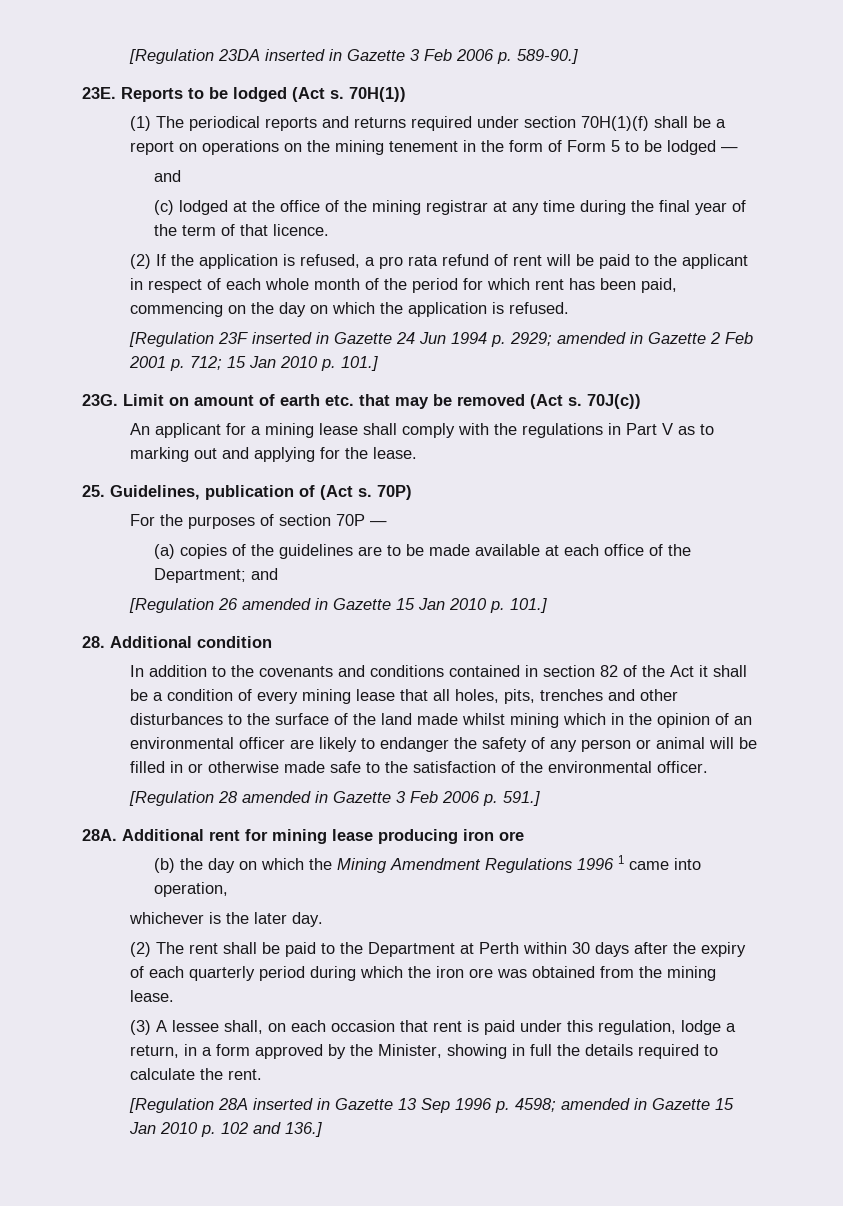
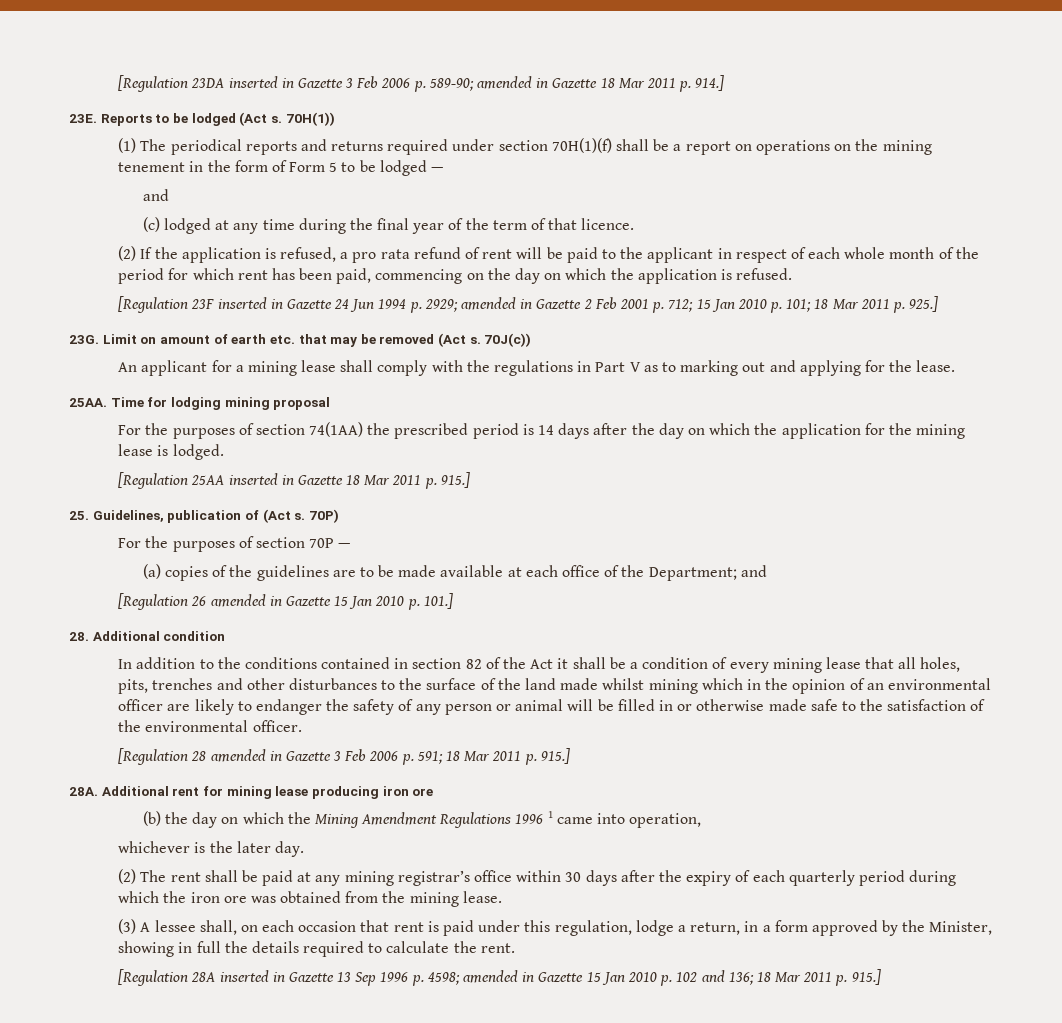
- [Regulation 23DA inserted in Gazette 3 Feb 2006 p. 589-90.]
+ [Regulation 23DA inserted in Gazette 3 Feb 2006 p. 589-90; amended in Gazette 18 Mar 2011 p. 914.]
- (c) lodged at the office of the mining registrar at any time during the final year of the term of that licence.
+ (c) lodged at any time during the final year of the term of that licence.
- [Regulation 23F inserted in Gazette 24 Jun 1994 p. 2929; amended in Gazette 2 Feb 2001 p. 712; 15 Jan 2010 p. 101.]
+ [Regulation 23F inserted in Gazette 24 Jun 1994 p. 2929; amended in Gazette 2 Feb 2001 p. 712; 15 Jan 2010 p. 101; 18 Mar 2011 p. 925.]
+ 25AA. Time for lodging mining proposal
+ For the purposes of section 74(1AA) the prescribed period is 14 days after the day on which the application for the mining lease is lodged.
+ [Regulation 25AA inserted in Gazette 18 Mar 2011 p. 915.]
- In addition to the covenants and conditions contained in section 82 of the Act it shall be a condition of every mining lease that all holes, pits, trenches and other disturbances to the surface of the land made whilst mining which in the opinion of an environmental officer are likely to endanger the safety of any person or animal will be filled in or otherwise made safe to the satisfaction of the environmental officer.
+ In addition to the conditions contained in section 82 of the Act it shall be a condition of every mining lease that all holes, pits, trenches and other disturbances to the surface of the land made whilst mining which in the opinion of an environmental officer are likely to endanger the safety of any person or animal will be filled in or otherwise made safe to the satisfaction of the environmental officer.
- [Regulation 28 amended in Gazette 3 Feb 2006 p. 591.]
+ [Regulation 28 amended in Gazette 3 Feb 2006 p. 591; 18 Mar 2011 p. 915.]
- (2) The rent shall be paid to the Department at Perth within 30 days after the expiry of each quarterly period during which the iron ore was obtained from the mining lease.
+ (2) The rent shall be paid at any mining registrar’s office within 30 days after the expiry of each quarterly period during which the iron ore was obtained from the mining lease.
- [Regulation 28A inserted in Gazette 13 Sep 1996 p. 4598; amended in Gazette 15 Jan 2010 p. 102 and 136.]
+ [Regulation 28A inserted in Gazette 13 Sep 1996 p. 4598; amended in Gazette 15 Jan 2010 p. 102 and 136; 18 Mar 2011 p. 915.]

